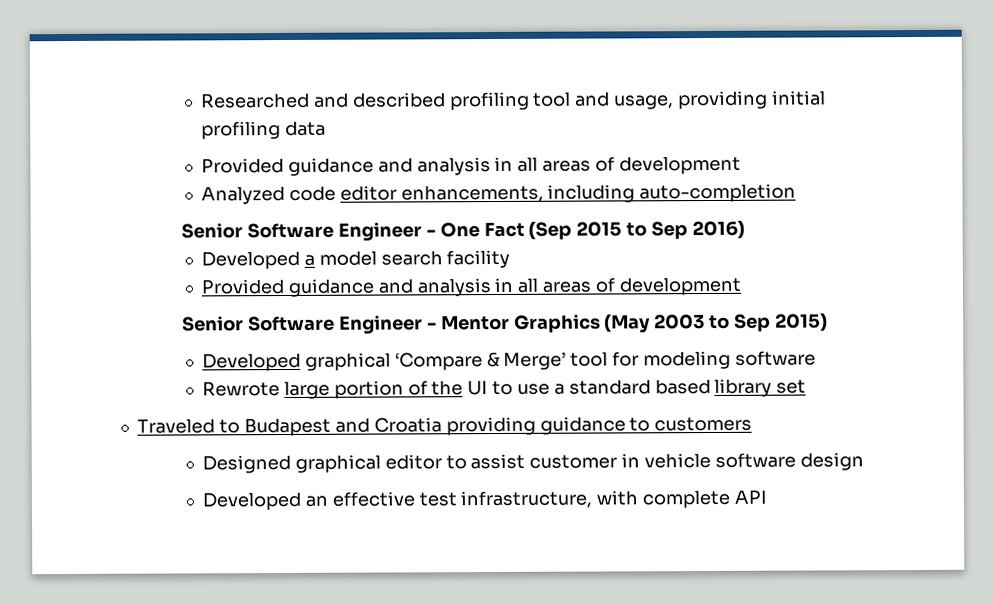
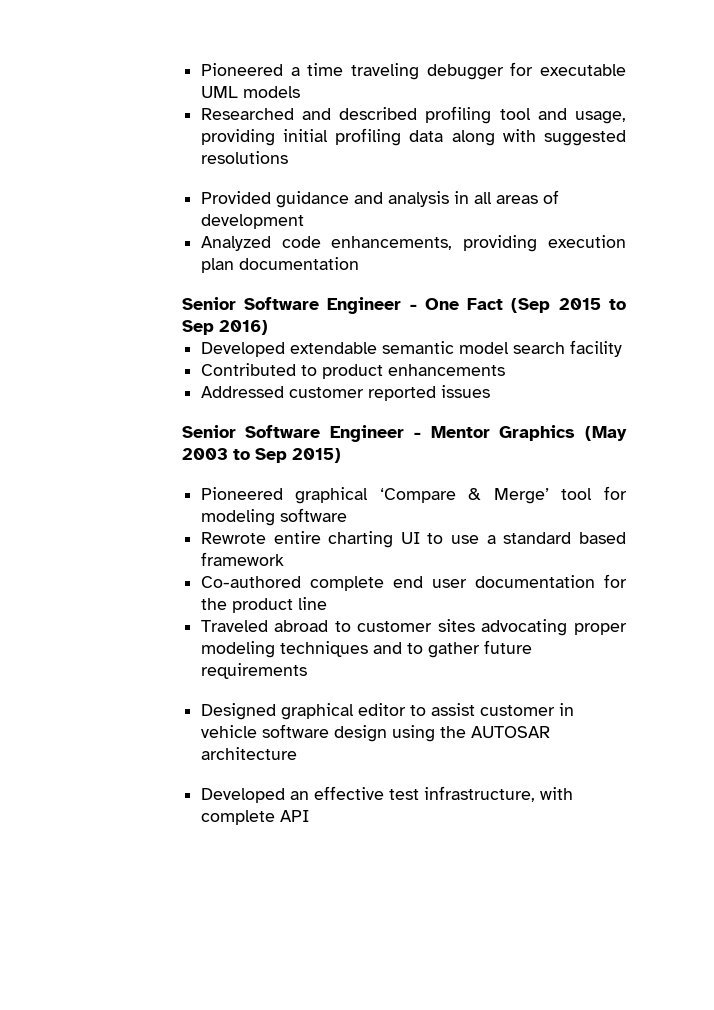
+ Pioneered a time traveling debugger for executable UML models
- Researched and described profiling tool and usage, providing initial profiling data
+ Researched and described profiling tool and usage, providing initial profiling data along with suggested resolutions
- Analyzed code editor enhancements, including auto-completion
+ Analyzed code enhancements, providing execution plan documentation
- Developed a model search facility
- Provided guidance and analysis in all areas of development
+ Developed extendable semantic model search facility
+ Contributed to product enhancements
+ Addressed customer reported issues
- Developed graphical ‘Compare & Merge’ tool for modeling software
+ Pioneered graphical ‘Compare & Merge’ tool for modeling software
- Rewrote large portion of the UI to use a standard based library set
- Traveled to Budapest and Croatia providing guidance to customers
+ Rewrote entire charting UI to use a standard based framework
+ Co-authored complete end user documentation for the product line
+ Traveled abroad to customer sites advocating proper modeling techniques and to gather future requirements
- Designed graphical editor to assist customer in vehicle software design
+ Designed graphical editor to assist customer in vehicle software design using the AUTOSAR architecture

